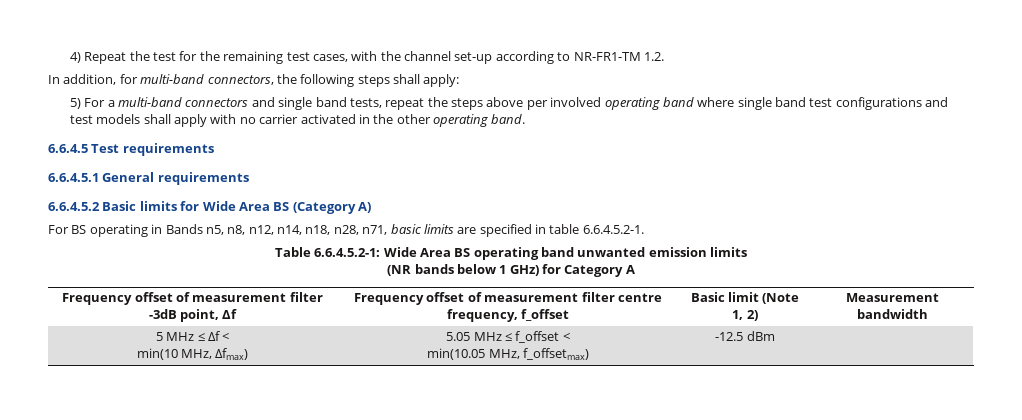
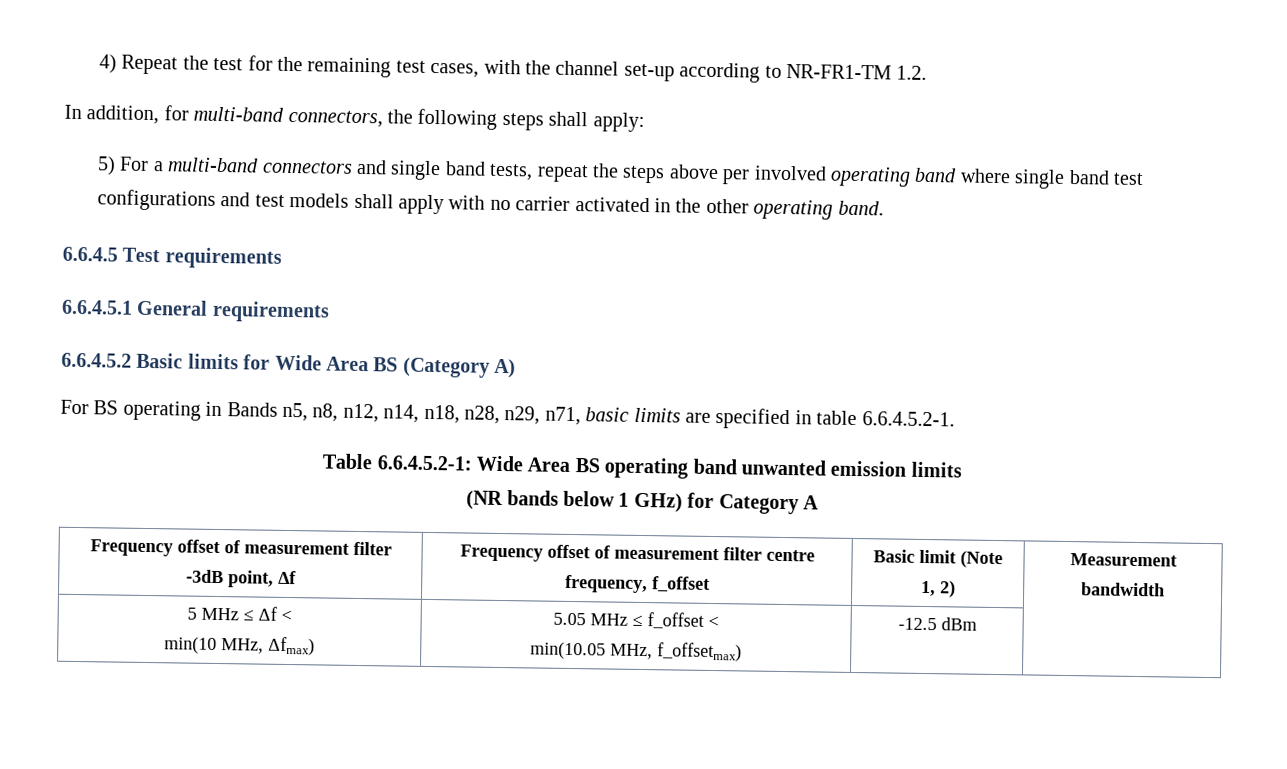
- For BS operating in Bands n5, n8, n12, n14, n18, n28, n71, basic limits are specified in table 6.6.4.5.2-1.
+ For BS operating in Bands n5, n8, n12, n14, n18, n28, n29, n71, basic limits are specified in table 6.6.4.5.2-1.

